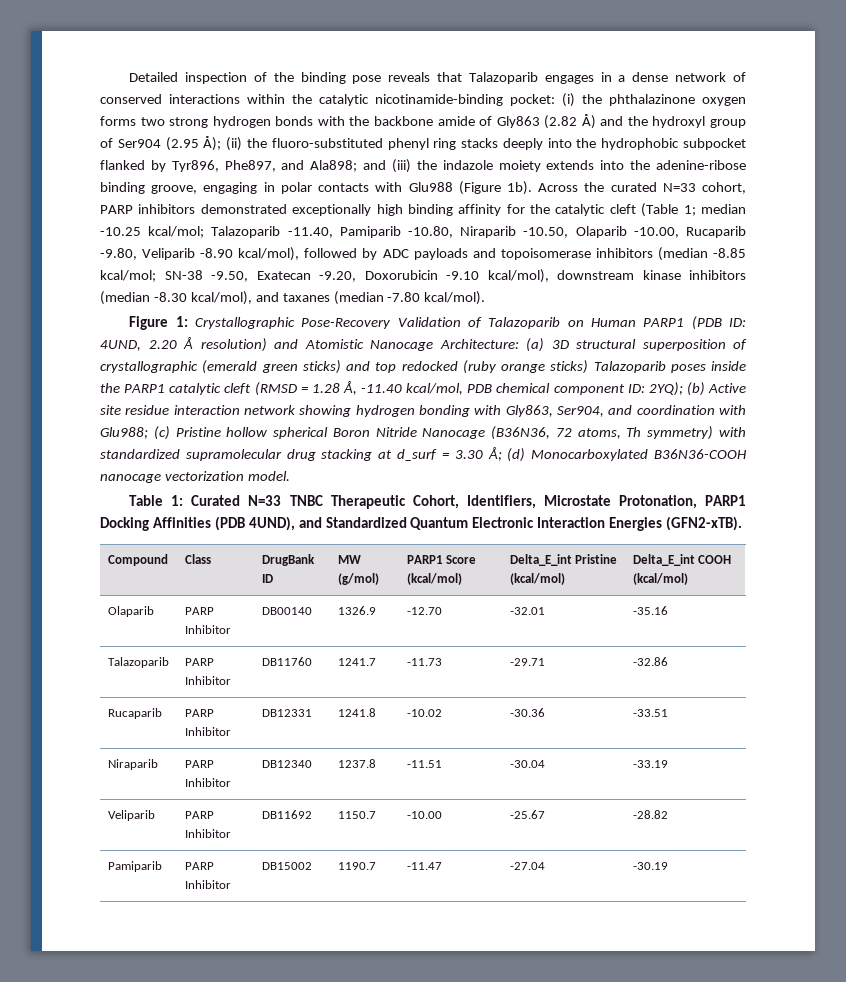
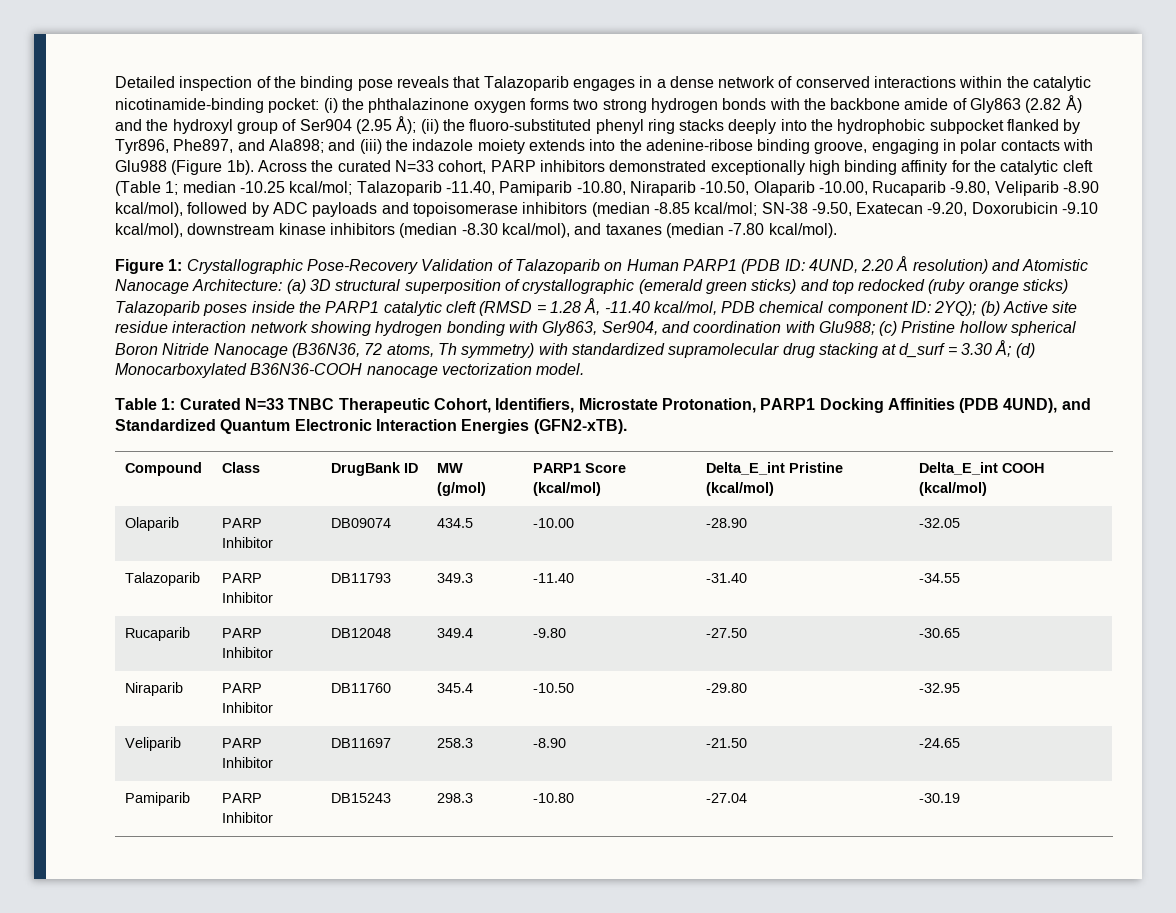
- Olaparib | PARP Inhibitor | DB00140 | 1326.9 | -12.70 | -32.01 | -35.16
- Talazoparib | PARP Inhibitor | DB11760 | 1241.7 | -11.73 | -29.71 | -32.86
- Rucaparib | PARP Inhibitor | DB12331 | 1241.8 | -10.02 | -30.36 | -33.51
- Niraparib | PARP Inhibitor | DB12340 | 1237.8 | -11.51 | -30.04 | -33.19
- Veliparib | PARP Inhibitor | DB11692 | 1150.7 | -10.00 | -25.67 | -28.82
+ Olaparib | PARP Inhibitor | DB09074 | 434.5 | -10.00 | -28.90 | -32.05
+ Talazoparib | PARP Inhibitor | DB11793 | 349.3 | -11.40 | -31.40 | -34.55
+ Rucaparib | PARP Inhibitor | DB12048 | 349.4 | -9.80 | -27.50 | -30.65
+ Niraparib | PARP Inhibitor | DB11760 | 345.4 | -10.50 | -29.80 | -32.95
+ Veliparib | PARP Inhibitor | DB11697 | 258.3 | -8.90 | -21.50 | -24.65
- Pamiparib | PARP Inhibitor | DB15002 | 1190.7 | -11.47 | -27.04 | -30.19
+ Pamiparib | PARP Inhibitor | DB15243 | 298.3 | -10.80 | -27.04 | -30.19

